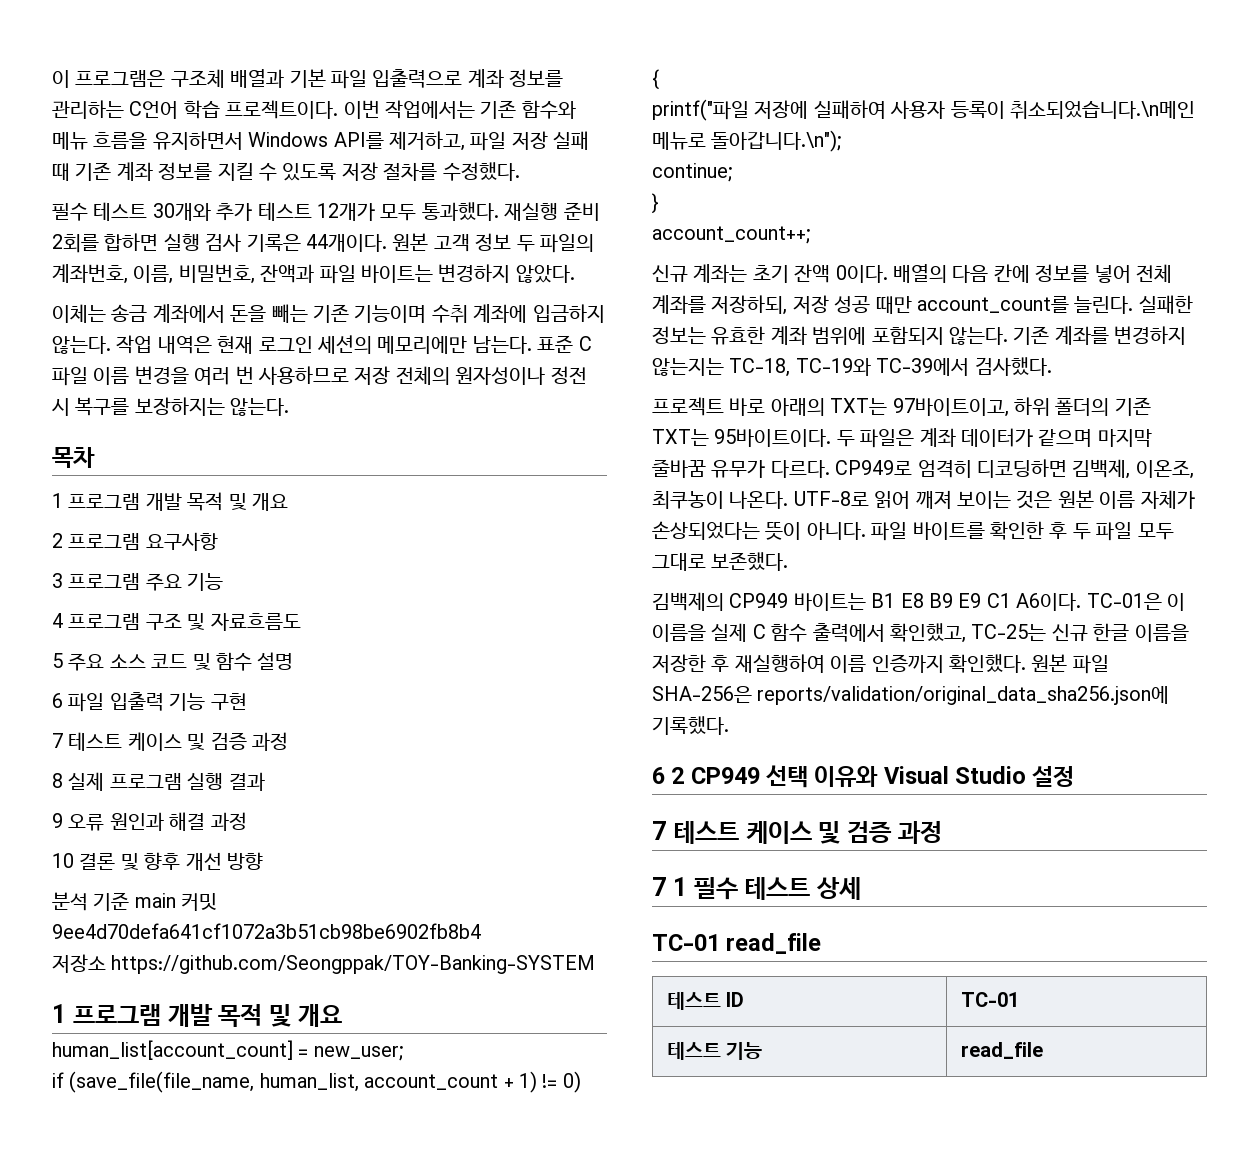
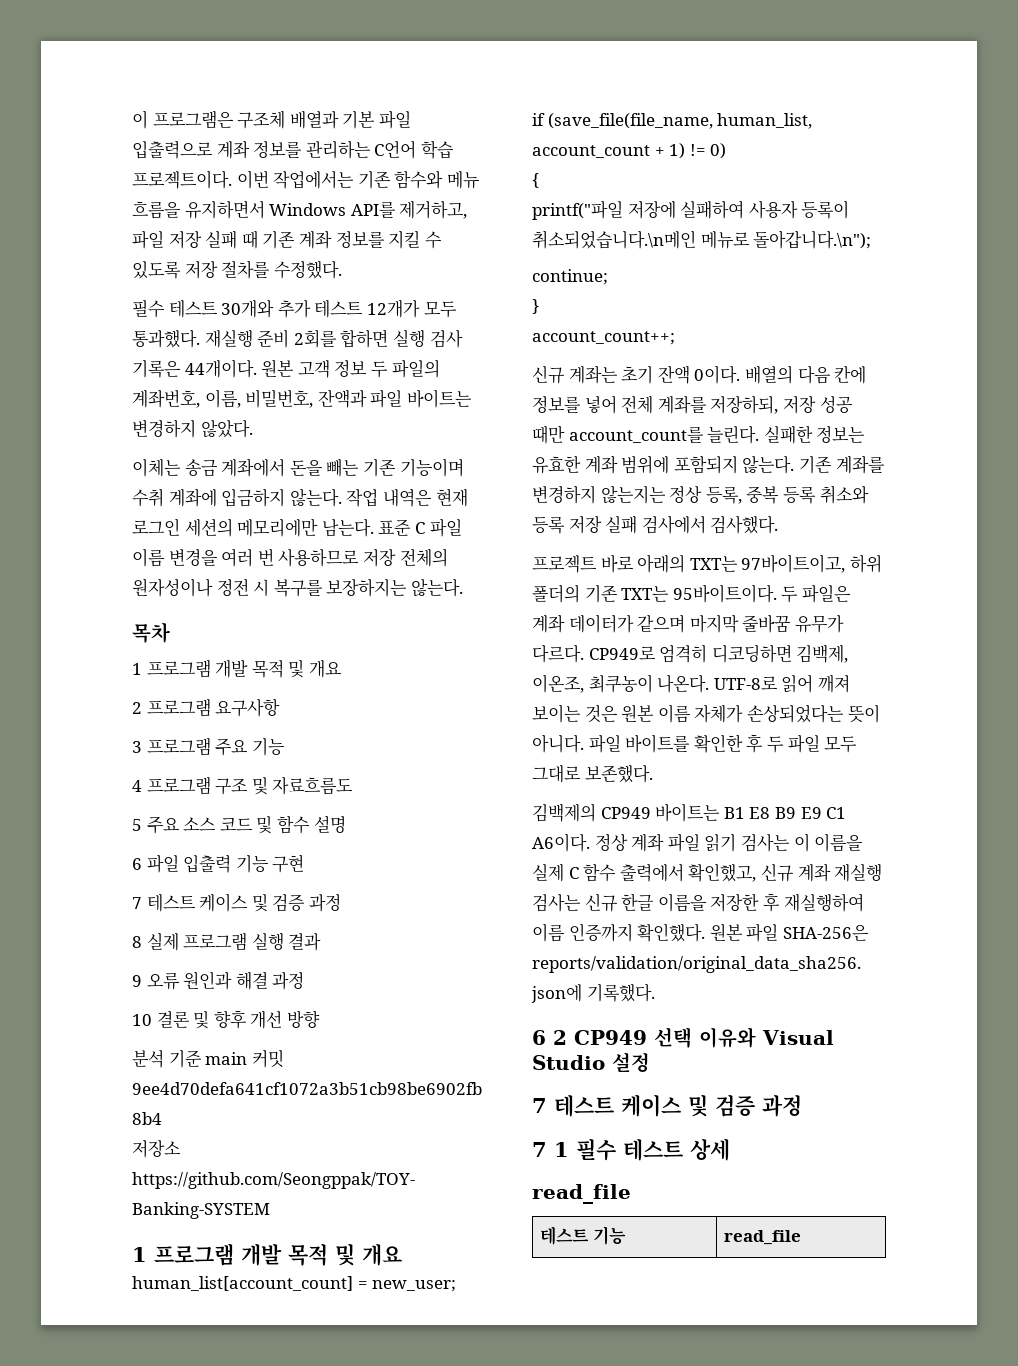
- 기존 계좌를 변경하지 않는지는 TC-18, TC-19와 TC-39에서 검사했다.
+ 기존 계좌를 변경하지 않는지는 정상 등록, 중복 등록 취소와 등록 저장 실패 검사에서 검사했다.
- TC-01은 이 이름을 실제 C 함수 출력에서 확인했고, TC-25는 신규 한글 이름을 저장한 후 재실행하여 이름 인증까지 확인했다.
+ 정상 계좌 파일 읽기 검사는 이 이름을 실제 C 함수 출력에서 확인했고, 신규 계좌 재실행 검사는 신규 한글 이름을 저장한 후 재실행하여 이름 인증까지 확인했다.
  7 1 필수 테스트 상세
- TC-01 read_file
- 테스트 ID | TC-01
+ read_file

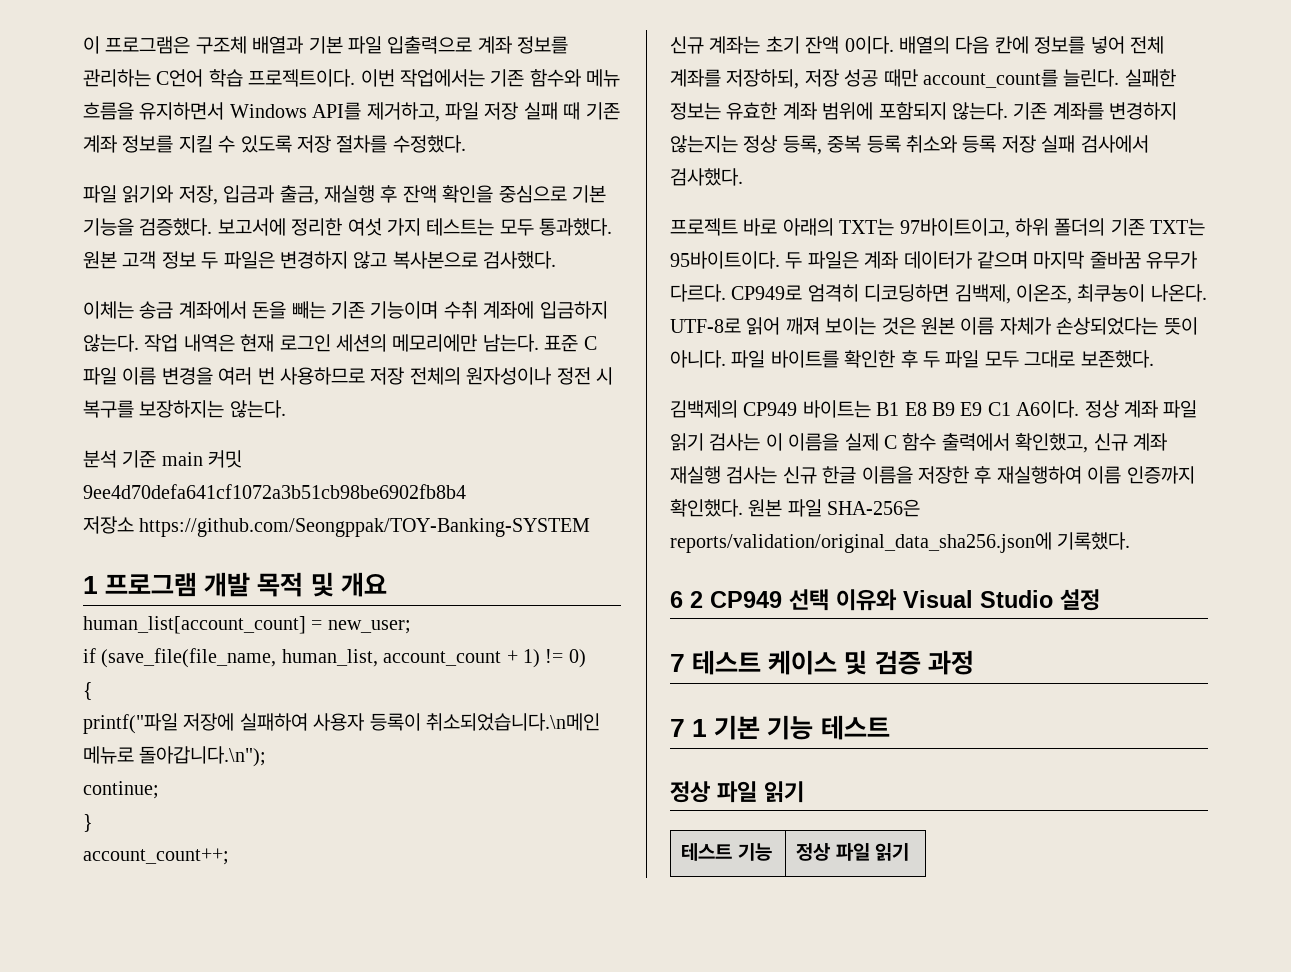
- 필수 테스트 30개와 추가 테스트 12개가 모두 통과했다. 재실행 준비 2회를 합하면 실행 검사 기록은 44개이다. 원본 고객 정보 두 파일의 계좌번호, 이름, 비밀번호, 잔액과 파일 바이트는 변경하지 않았다.
+ 파일 읽기와 저장, 입금과 출금, 재실행 후 잔액 확인을 중심으로 기본 기능을 검증했다. 보고서에 정리한 여섯 가지 테스트는 모두 통과했다. 원본 고객 정보 두 파일은 변경하지 않고 복사본으로 검사했다.
- 목차
- 1 프로그램 개발 목적 및 개요
- 2 프로그램 요구사항
- 3 프로그램 주요 기능
- 4 프로그램 구조 및 자료흐름도
- 5 주요 소스 코드 및 함수 설명
- 6 파일 입출력 기능 구현
- 7 테스트 케이스 및 검증 과정
- 8 실제 프로그램 실행 결과
- 9 오류 원인과 해결 과정
- 10 결론 및 향후 개선 방향
- 7 1 필수 테스트 상세
- read_file
+ 7 1 기본 기능 테스트
+ 정상 파일 읽기
- 테스트 기능 | read_file
+ 테스트 기능 | 정상 파일 읽기

